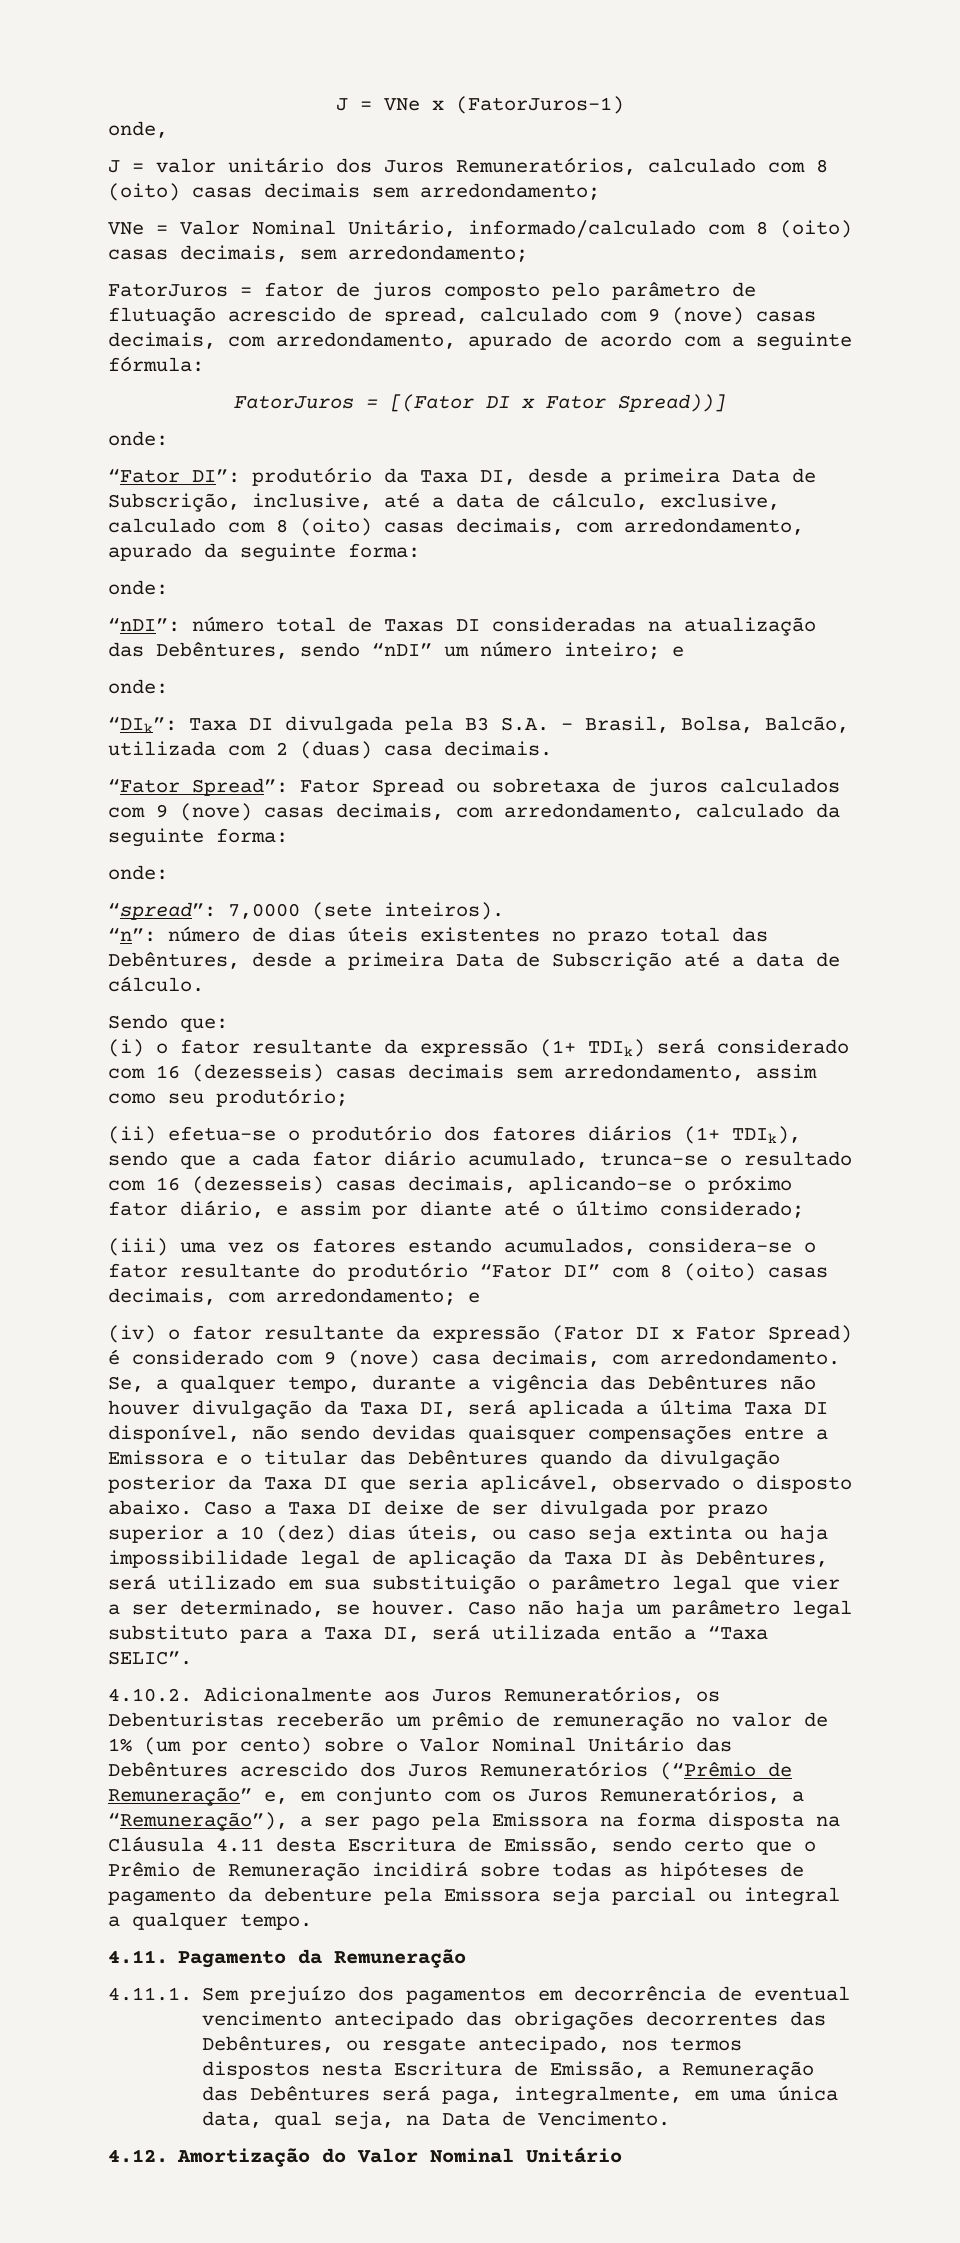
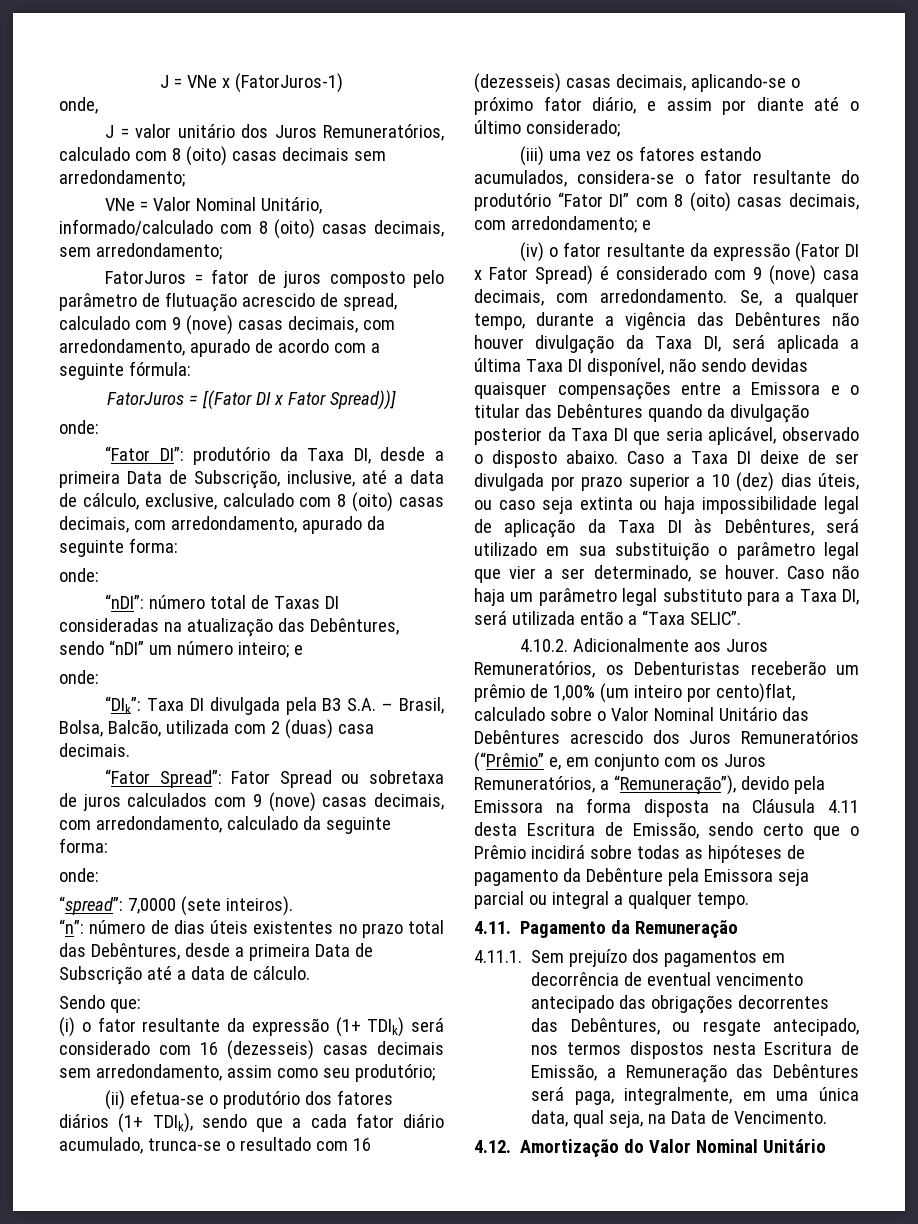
- 4.10.2. Adicionalmente aos Juros Remuneratórios, os Debenturistas receberão um prêmio de remuneração no valor de 1% (um por cento) sobre o Valor Nominal Unitário das Debêntures acrescido dos Juros Remuneratórios (“Prêmio de Remuneração” e, em conjunto com os Juros Remuneratórios, a “Remuneração”), a ser pago pela Emissora na forma disposta na Cláusula 4.11 desta Escritura de Emissão, sendo certo que o Prêmio de Remuneração incidirá sobre todas as hipóteses de pagamento da debenture pela Emissora seja parcial ou integral a qualquer tempo.
+ 4.10.2. Adicionalmente aos Juros Remuneratórios, os Debenturistas receberão um prêmio de 1,00% (um inteiro por cento)flat, calculado sobre o Valor Nominal Unitário das Debêntures acrescido dos Juros Remuneratórios (“Prêmio” e, em conjunto com os Juros Remuneratórios, a “Remuneração”), devido pela Emissora na forma disposta na Cláusula 4.11 desta Escritura de Emissão, sendo certo que o Prêmio incidirá sobre todas as hipóteses de pagamento da Debênture pela Emissora seja parcial ou integral a qualquer tempo.

